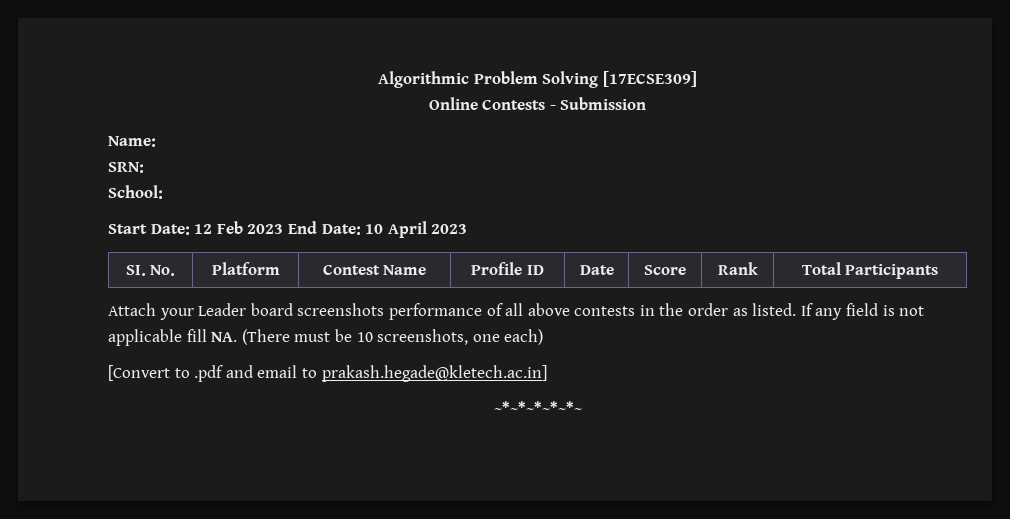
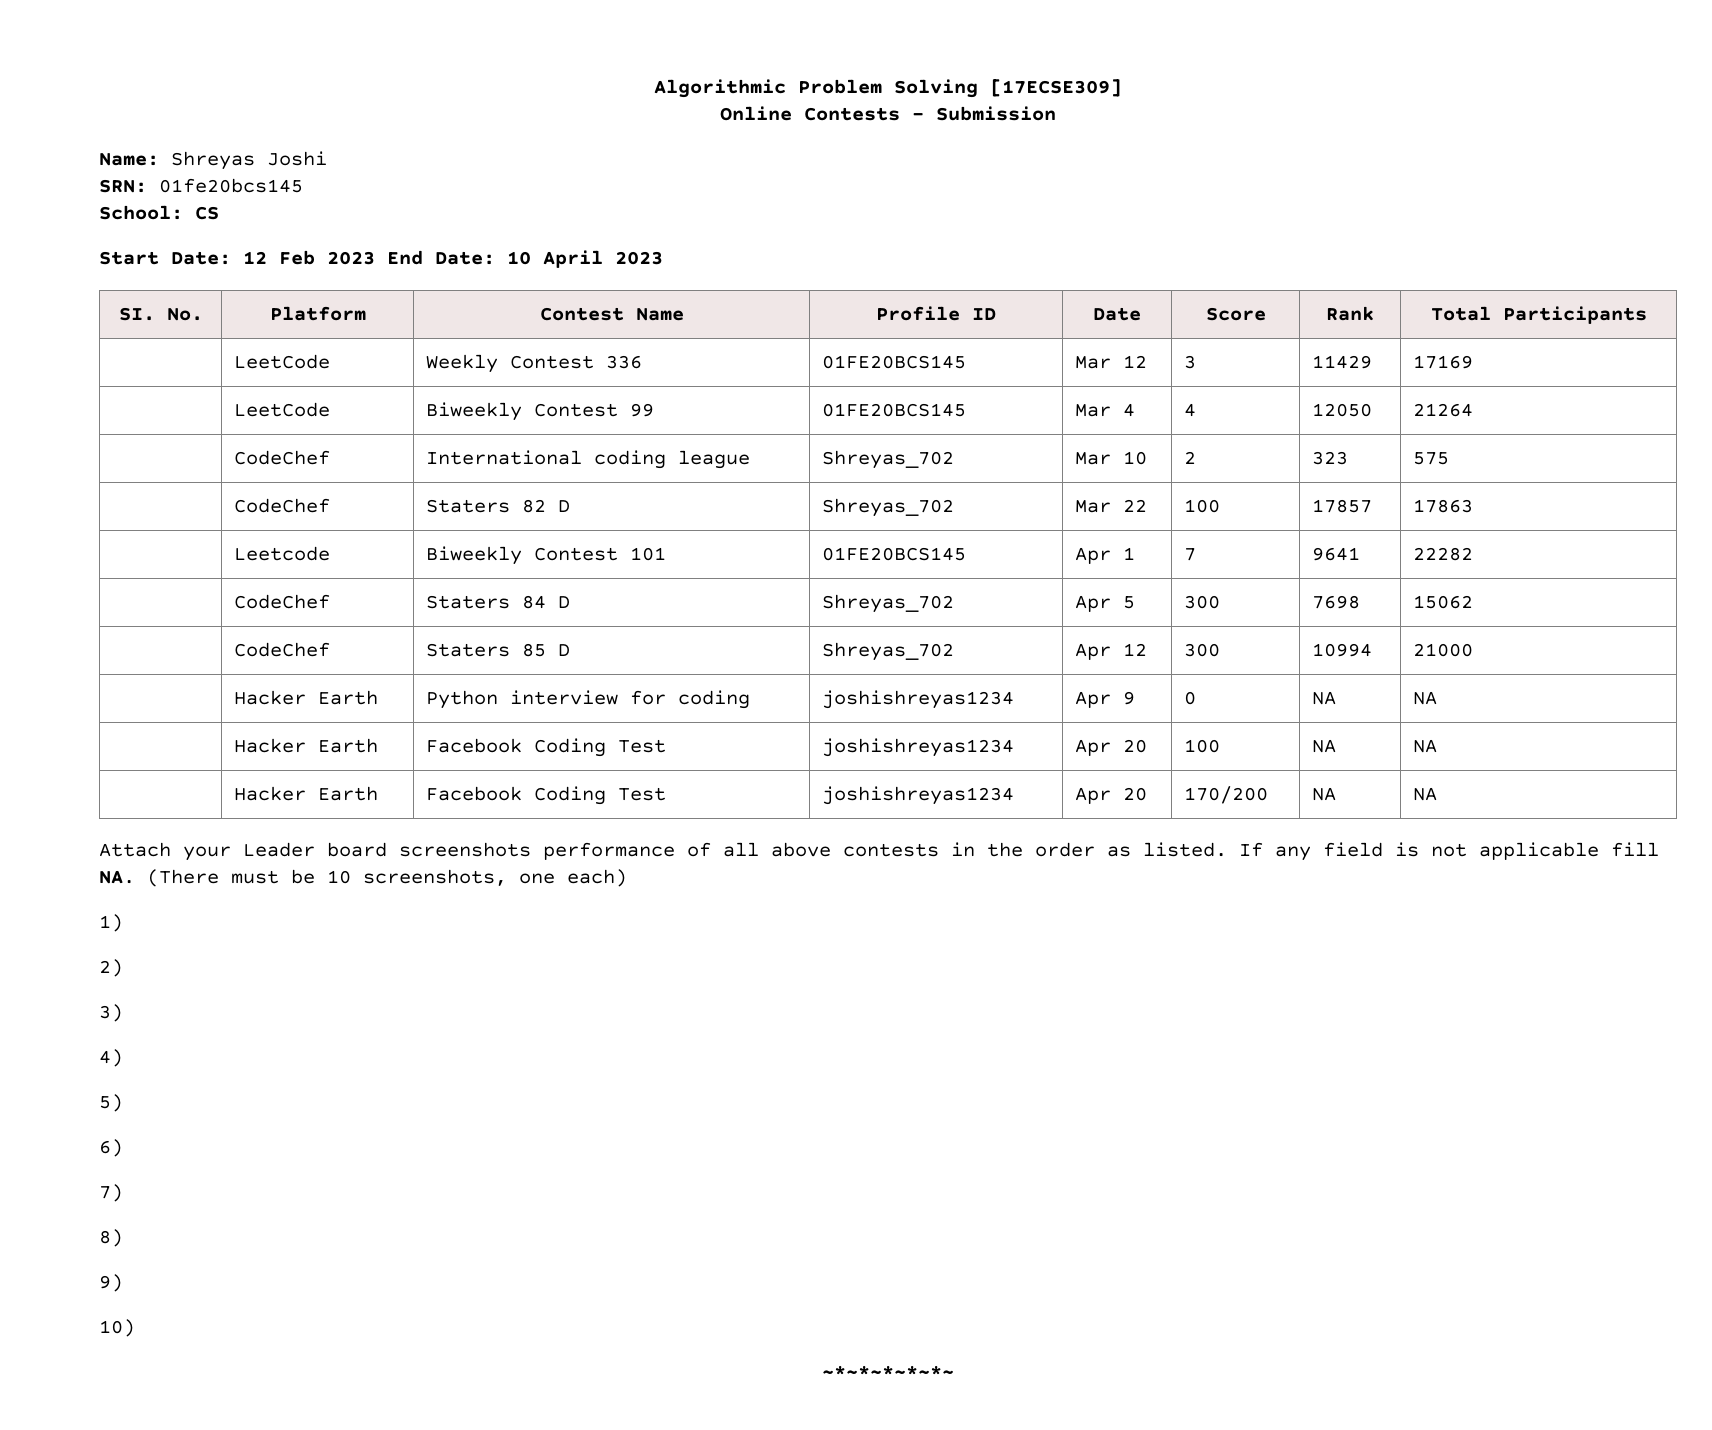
- Name:
+ Name: Shreyas Joshi
- SRN:
+ SRN: 01fe20bcs145
- School:
+ School: CS
+ | LeetCode | Weekly Contest 336 | 01FE20BCS145 | Mar 12 | 3 | 11429 | 17169
+ | LeetCode | Biweekly Contest 99 | 01FE20BCS145 | Mar 4 | 4 | 12050 | 21264
+ | CodeChef | International coding league | Shreyas_702 | Mar 10 | 2 | 323 | 575
+ | CodeChef | Staters 82 D | Shreyas_702 | Mar 22 | 100 | 17857 | 17863
+ | Leetcode | Biweekly Contest 101 | 01FE20BCS145 | Apr 1 | 7 | 9641 | 22282
+ | CodeChef | Staters 84 D | Shreyas_702 | Apr 5 | 300 | 7698 | 15062
+ | CodeChef | Staters 85 D | Shreyas_702 | Apr 12 | 300 | 10994 | 21000
+ | Hacker Earth | Python interview for coding | joshishreyas1234 | Apr 9 | 0 | NA | NA
+ | Hacker Earth | Facebook Coding Test | joshishreyas1234 | Apr 20 | 100 | NA | NA
+ | Hacker Earth | Facebook Coding Test | joshishreyas1234 | Apr 20 | 170/200 | NA | NA
- [Convert to .pdf and email to prakash.hegade@kletech.ac.in]
+ 1)
+ 2)
+ 3)
+ 4)
+ 5)
+ 6)
+ 7)
+ 8)
+ 9)
+ 10)

